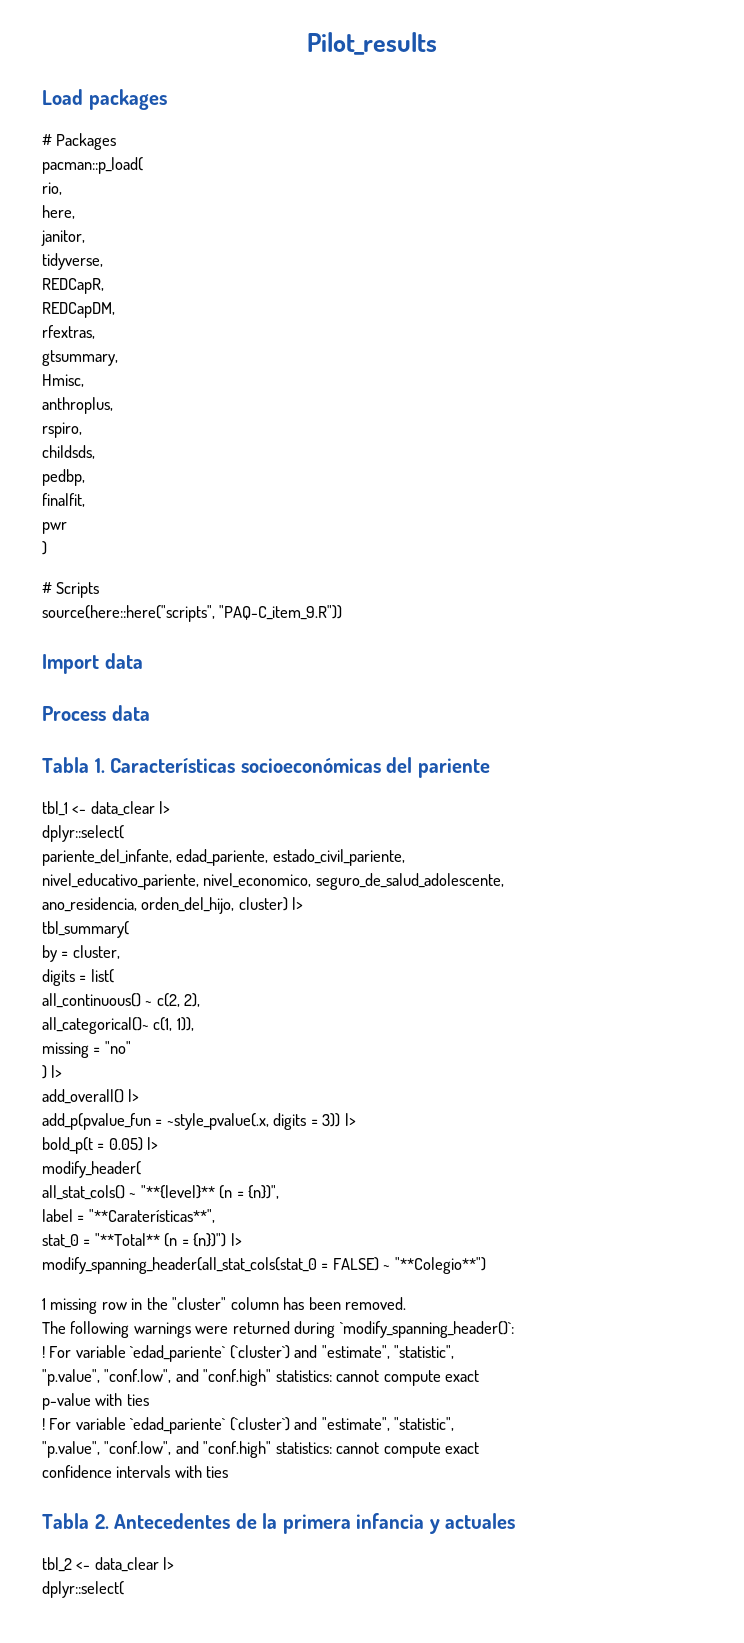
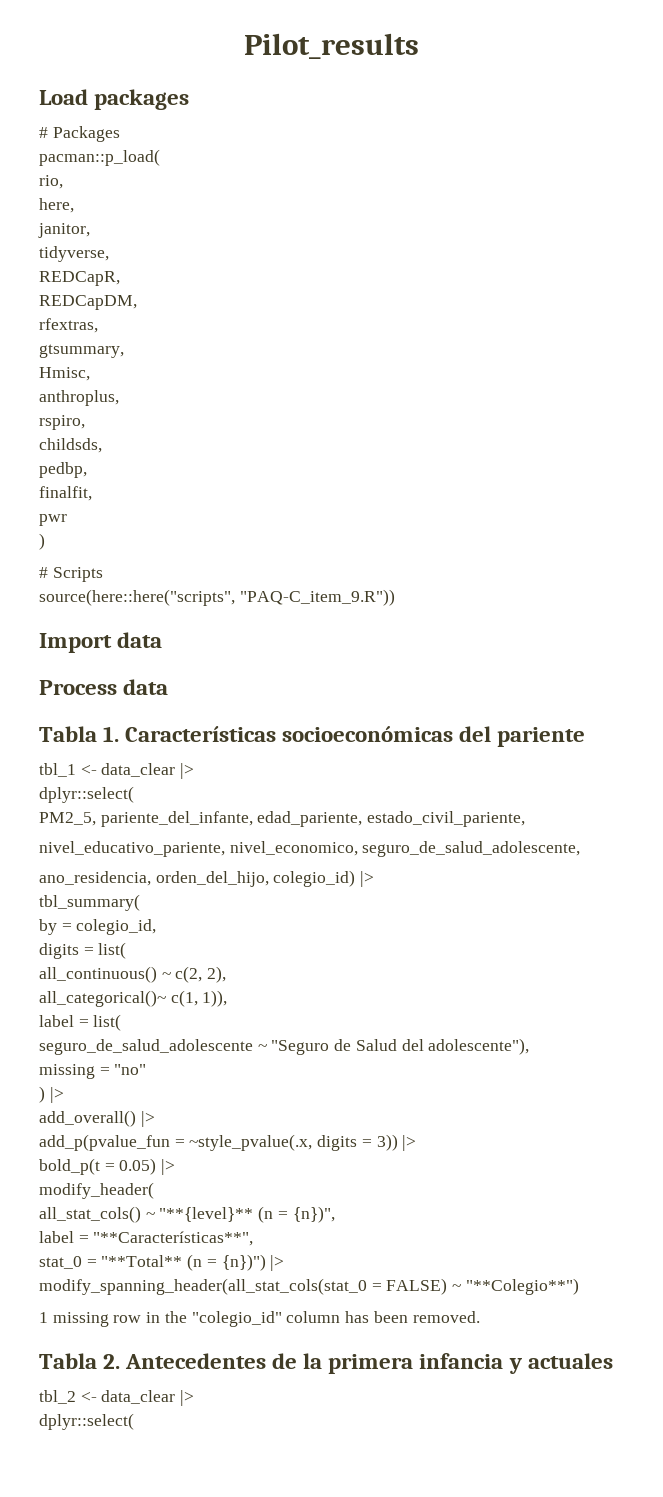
- pariente_del_infante, edad_pariente, estado_civil_pariente,
+ PM2_5, pariente_del_infante, edad_pariente, estado_civil_pariente,
- ano_residencia, orden_del_hijo, cluster) |>
+ ano_residencia, orden_del_hijo, colegio_id) |>
- by = cluster,
+ by = colegio_id,
+ label = list(
+ seguro_de_salud_adolescente ~ "Seguro de Salud del adolescente"),
- label = "**Caraterísticas**",
+ label = "**Características**",
- 1 missing row in the "cluster" column has been removed.
+ 1 missing row in the "colegio_id" column has been removed.
- The following warnings were returned during `modify_spanning_header()`:
- ! For variable `edad_pariente` (`cluster`) and "estimate", "statistic",
- "p.value", "conf.low", and "conf.high" statistics: cannot compute exact
- p-value with ties
- ! For variable `edad_pariente` (`cluster`) and "estimate", "statistic",
- "p.value", "conf.low", and "conf.high" statistics: cannot compute exact
- confidence intervals with ties

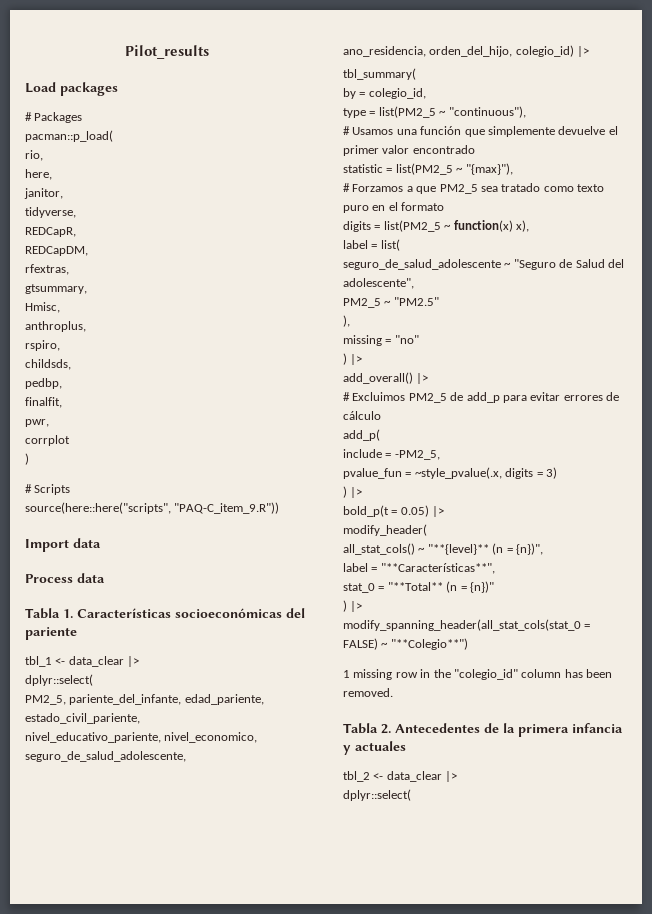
- pwr
+ pwr,
+ corrplot
- digits = list(
- all_continuous() ~ c(2, 2),
- all_categorical()~ c(1, 1)),
+ type = list(PM2_5 ~ "continuous"),
+ # Usamos una función que simplemente devuelve el primer valor encontrado
+ statistic = list(PM2_5 ~ "{max}"),
+ # Forzamos a que PM2_5 sea tratado como texto puro en el formato
+ digits = list(PM2_5 ~ function(x) x),
- seguro_de_salud_adolescente ~ "Seguro de Salud del adolescente"),
+ seguro_de_salud_adolescente ~ "Seguro de Salud del adolescente",
+ PM2_5 ~ "PM2.5"
+ ),
- add_p(pvalue_fun = ~style_pvalue(.x, digits = 3)) |>
+ # Excluimos PM2_5 de add_p para evitar errores de cálculo
+ add_p(
+ include = -PM2_5,
+ pvalue_fun = ~style_pvalue(.x, digits = 3)
+ ) |>
- stat_0 = "**Total** (n = {n})") |>
+ stat_0 = "**Total** (n = {n})"
+ ) |>

